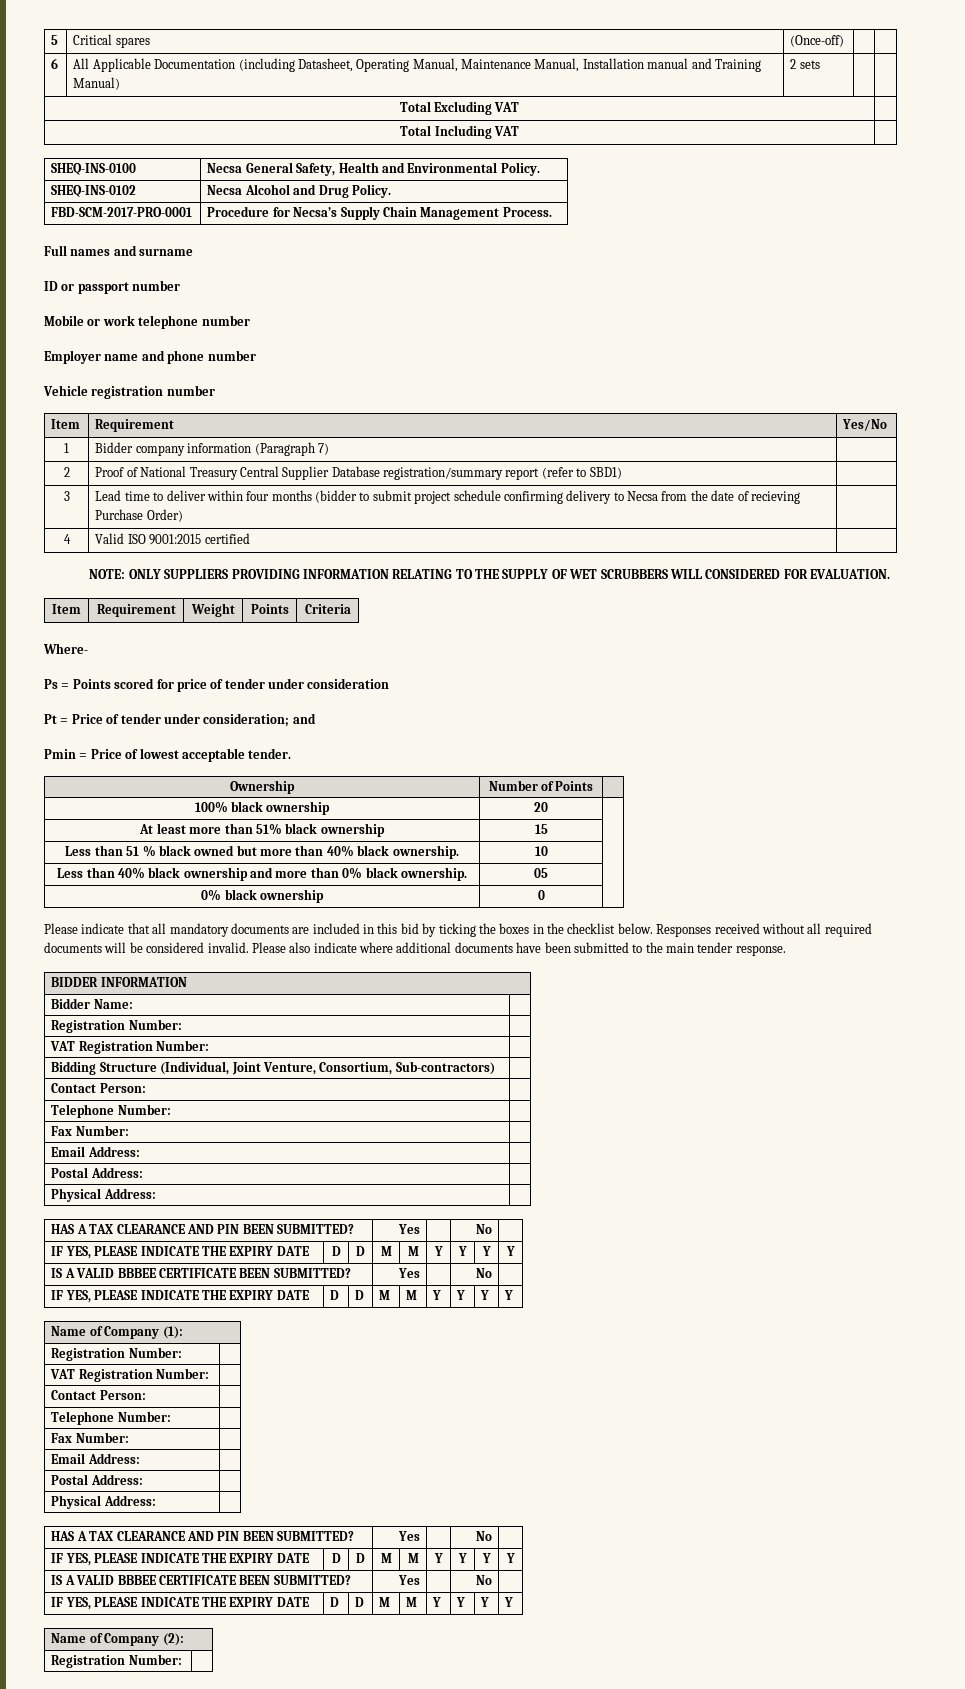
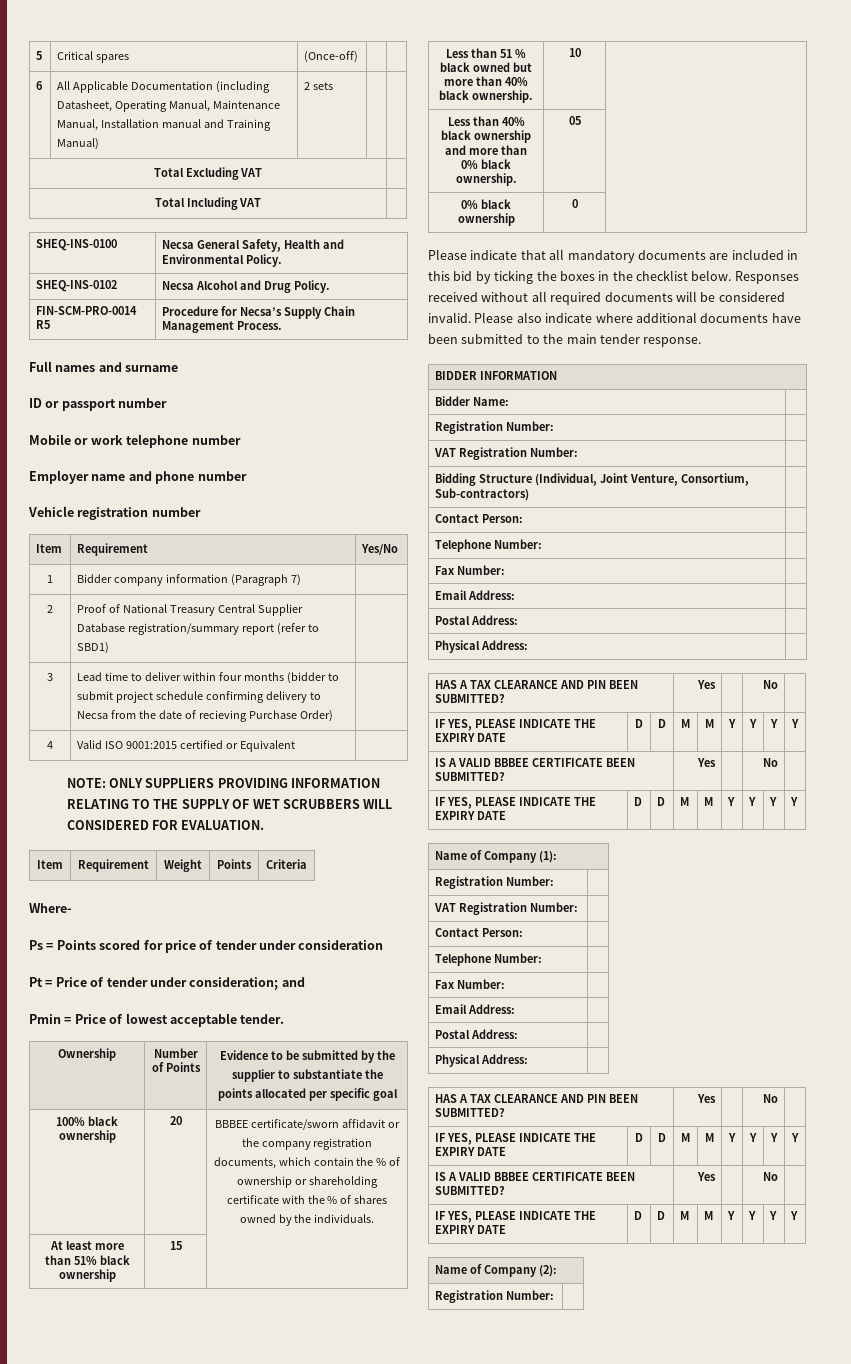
- FBD-SCM-2017-PRO-0001 | Procedure for Necsa’s Supply Chain Management Process.
+ FIN-SCM-PRO-0014 R5 | Procedure for Necsa’s Supply Chain Management Process.
- 4 | Valid ISO 9001:2015 certified |
+ 4 | Valid ISO 9001:2015 certified or Equivalent |
- Ownership | Number of Points |
- 100% black ownership | 20 |
+ Ownership | Number of Points | Evidence to be submitted by the supplier to substantiate the points allocated per specific goal
+ 100% black ownership | 20 | BBBEE certificate/sworn affidavit or the company registration documents, which contain the % of ownership or shareholding certificate with the % of shares owned by the individuals.

